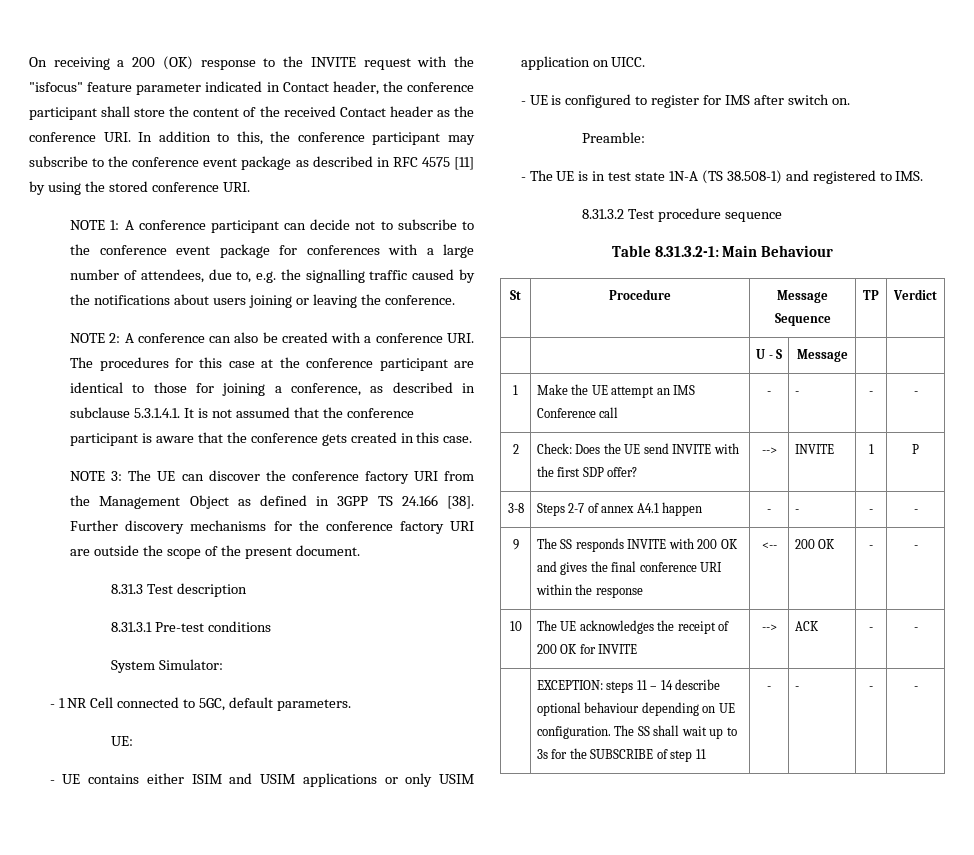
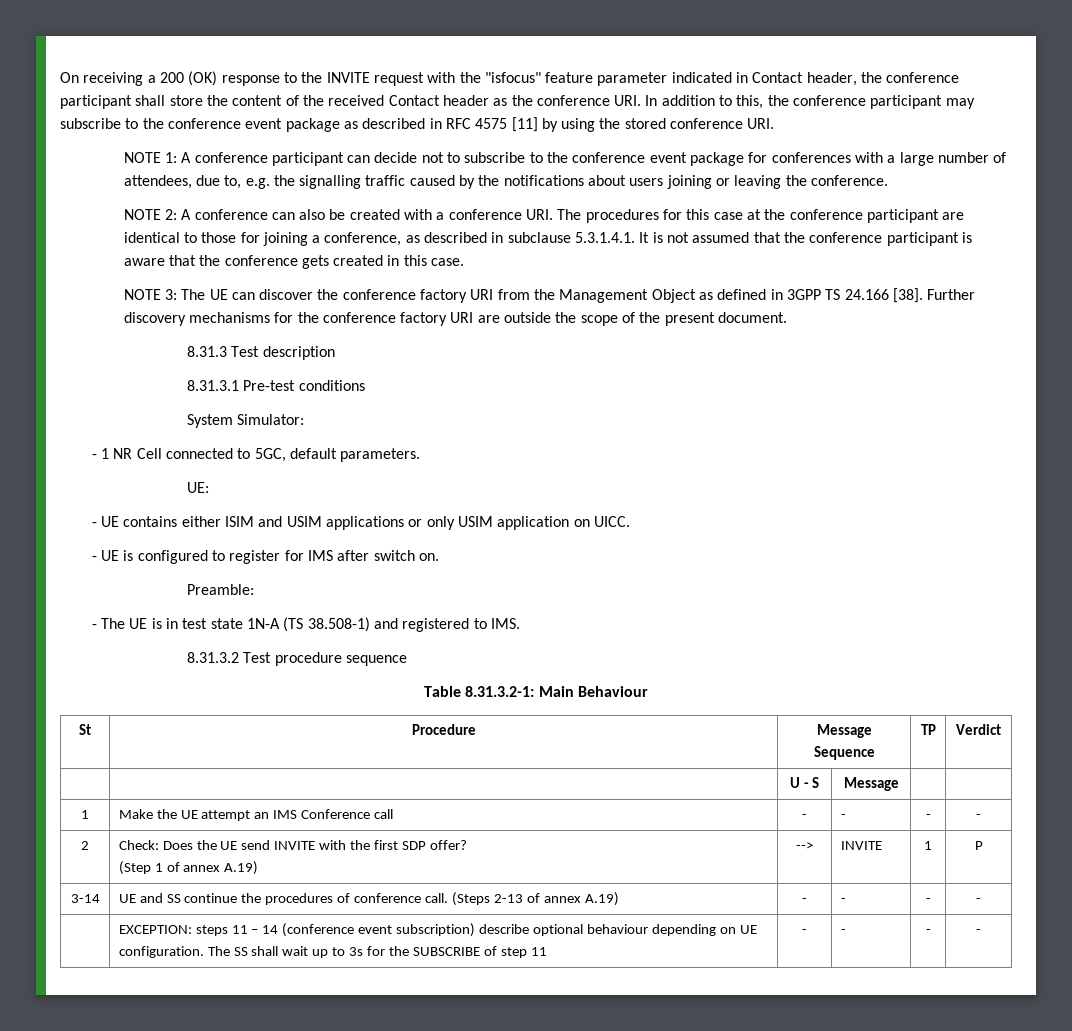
- 2 | Check: Does the UE send INVITE with the first SDP offer? | --> | INVITE | 1 | P
+ 2 | Check: Does the UE send INVITE with the first SDP offer?
+ (Step 1 of annex A.19) | --> | INVITE | 1 | P
- 3-8 | Steps 2-7 of annex A4.1 happen | - | - | - | -
- 9 | The SS responds INVITE with 200 OK and gives the final conference URI within the response | <-- | 200 OK | - | -
- 10 | The UE acknowledges the receipt of 200 OK for INVITE | --> | ACK | - | -
+ 3-14 | UE and SS continue the procedures of conference call. (Steps 2-13 of annex A.19) | - | - | - | -
- | EXCEPTION: steps 11 – 14 describe optional behaviour depending on UE configuration. The SS shall wait up to 3s for the SUBSCRIBE of step 11 | - | - | - | -
+ | EXCEPTION: steps 11 – 14 (conference event subscription) describe optional behaviour depending on UE configuration. The SS shall wait up to 3s for the SUBSCRIBE of step 11 | - | - | - | -

